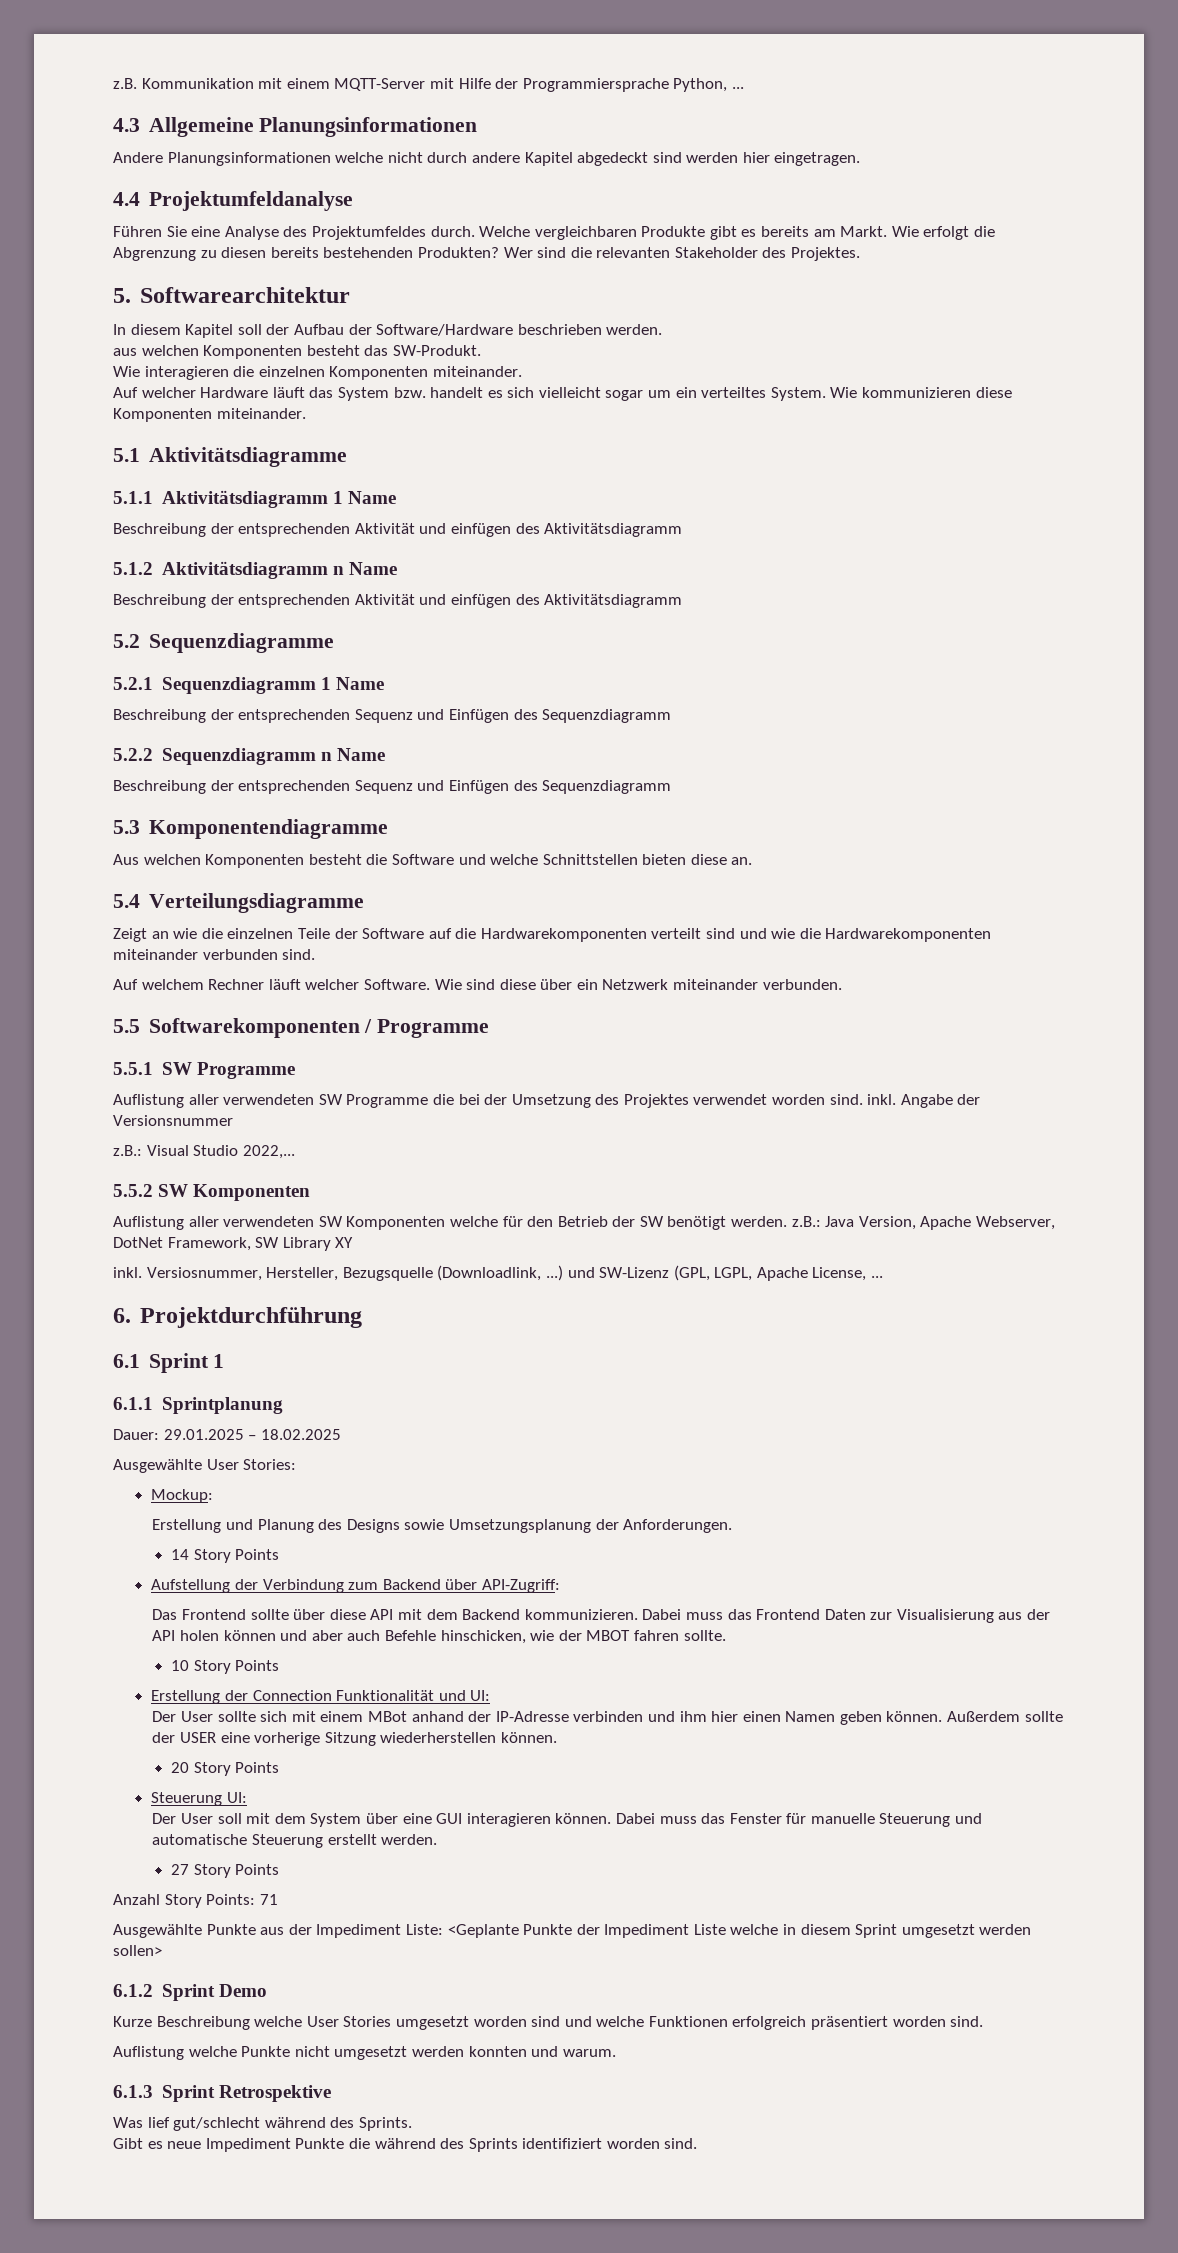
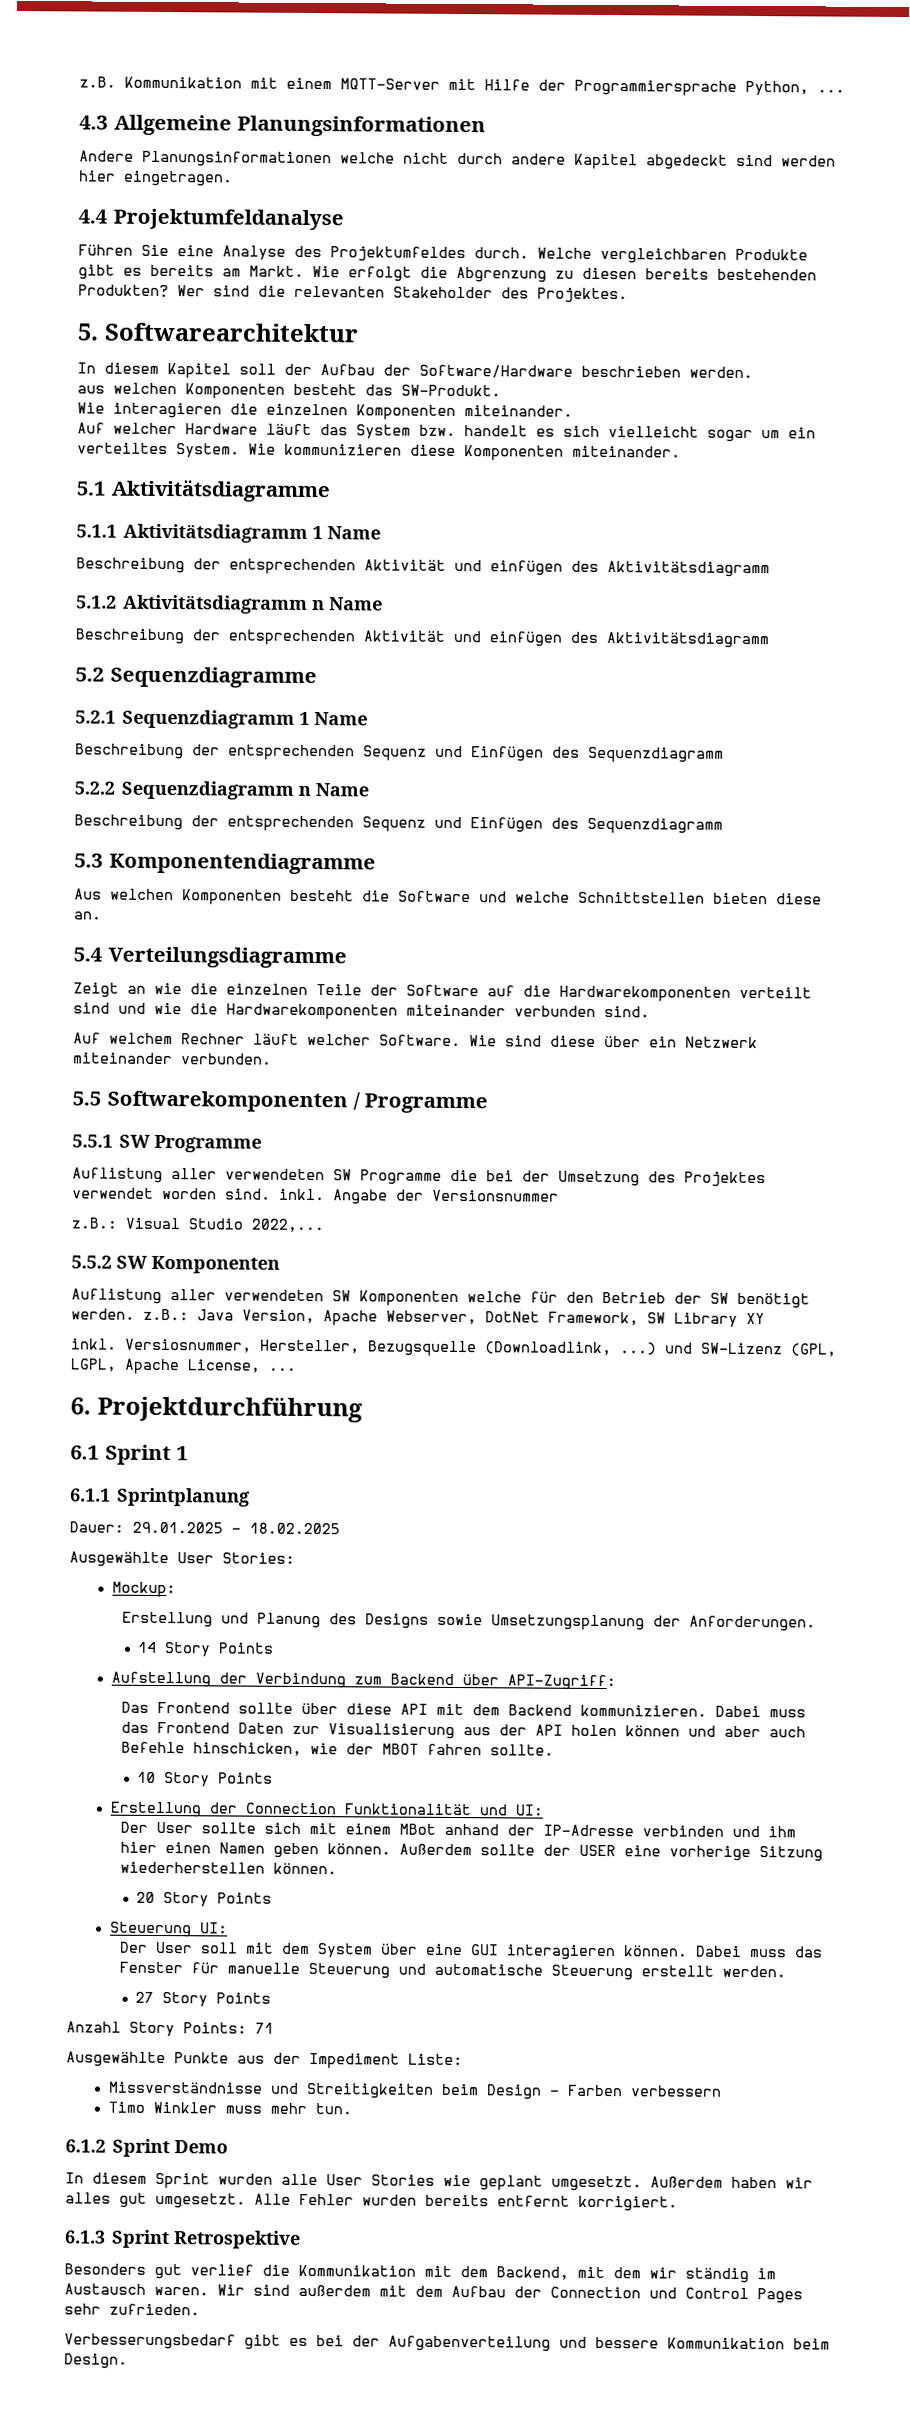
- Ausgewählte Punkte aus der Impediment Liste: <Geplante Punkte der Impediment Liste welche in diesem Sprint umgesetzt werden sollen>
+ Ausgewählte Punkte aus der Impediment Liste:
+ Missverständnisse und Streitigkeiten beim Design – Farben verbessern
+ Timo Winkler muss mehr tun.
  6.1.2 Sprint Demo
- Kurze Beschreibung welche User Stories umgesetzt worden sind und welche Funktionen erfolgreich präsentiert worden sind.
- Auflistung welche Punkte nicht umgesetzt werden konnten und warum.
+ In diesem Sprint wurden alle User Stories wie geplant umgesetzt. Außerdem haben wir alles gut umgesetzt. Alle Fehler wurden bereits entfernt korrigiert.
  6.1.3 Sprint Retrospektive
- Was lief gut/schlecht während des Sprints.
- Gibt es neue Impediment Punkte die während des Sprints identifiziert worden sind.
+ Besonders gut verlief die Kommunikation mit dem Backend, mit dem wir ständig im Austausch waren. Wir sind außerdem mit dem Aufbau der Connection und Control Pages sehr zufrieden.
+ Verbesserungsbedarf gibt es bei der Aufgabenverteilung und bessere Kommunikation beim Design.

